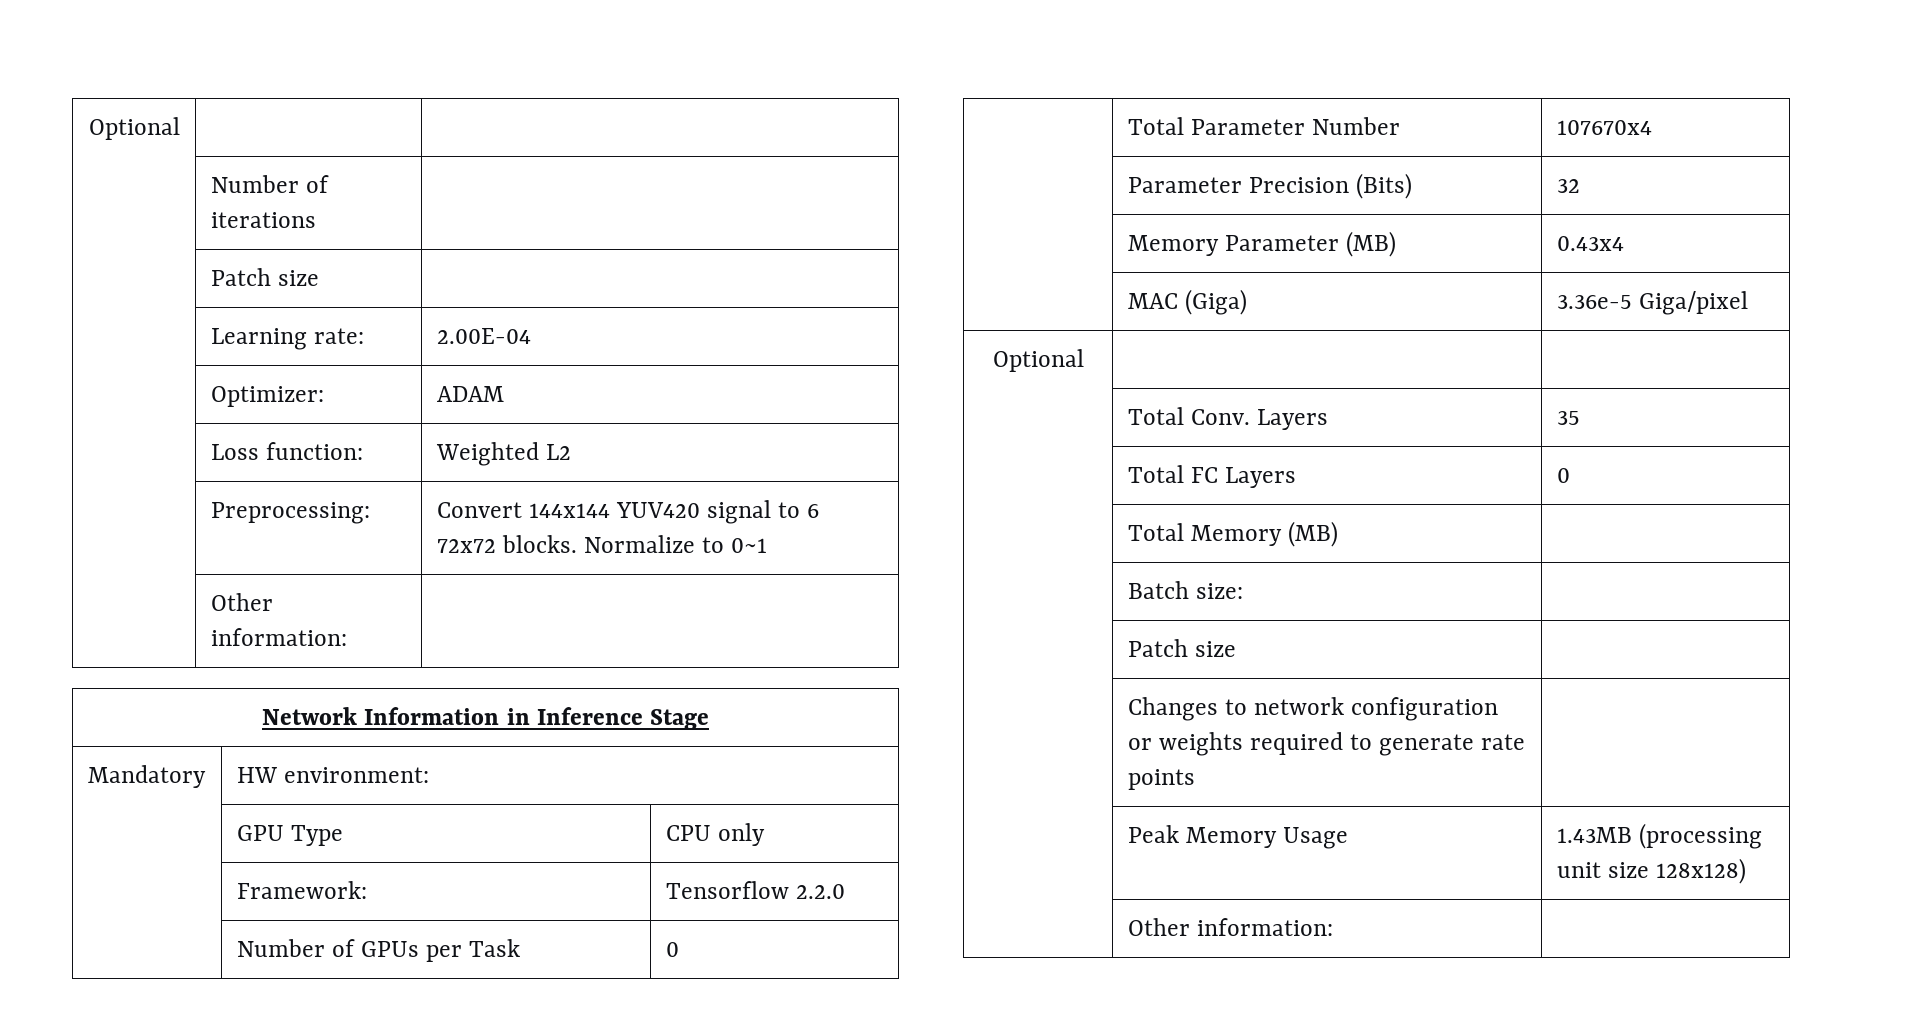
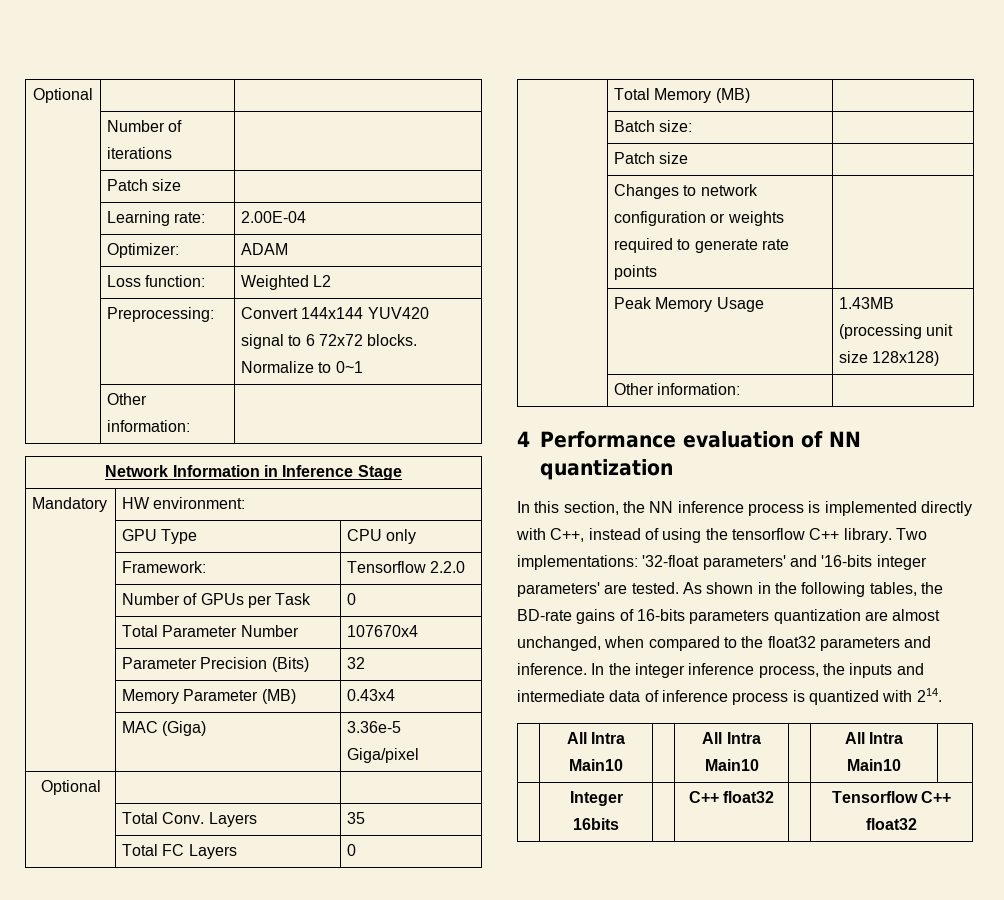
+ 4 Performance evaluation of NN quantization
+ In this section, the NN inference process is implemented directly with C++, instead of using the tensorflow C++ library. Two implementations: '32-float parameters' and '16-bits integer parameters' are tested. As shown in the following tables, the BD-rate gains of 16-bits parameters quantization are almost unchanged, when compared to the float32 parameters and inference. In the integer inference process, the inputs and intermediate data of inference process is quantized with 214.
+ | All Intra Main10 | | All Intra Main10 | | All Intra Main10 |
+ | Integer 16bits | | C++ float32 | | Tensorflow C++ float32

